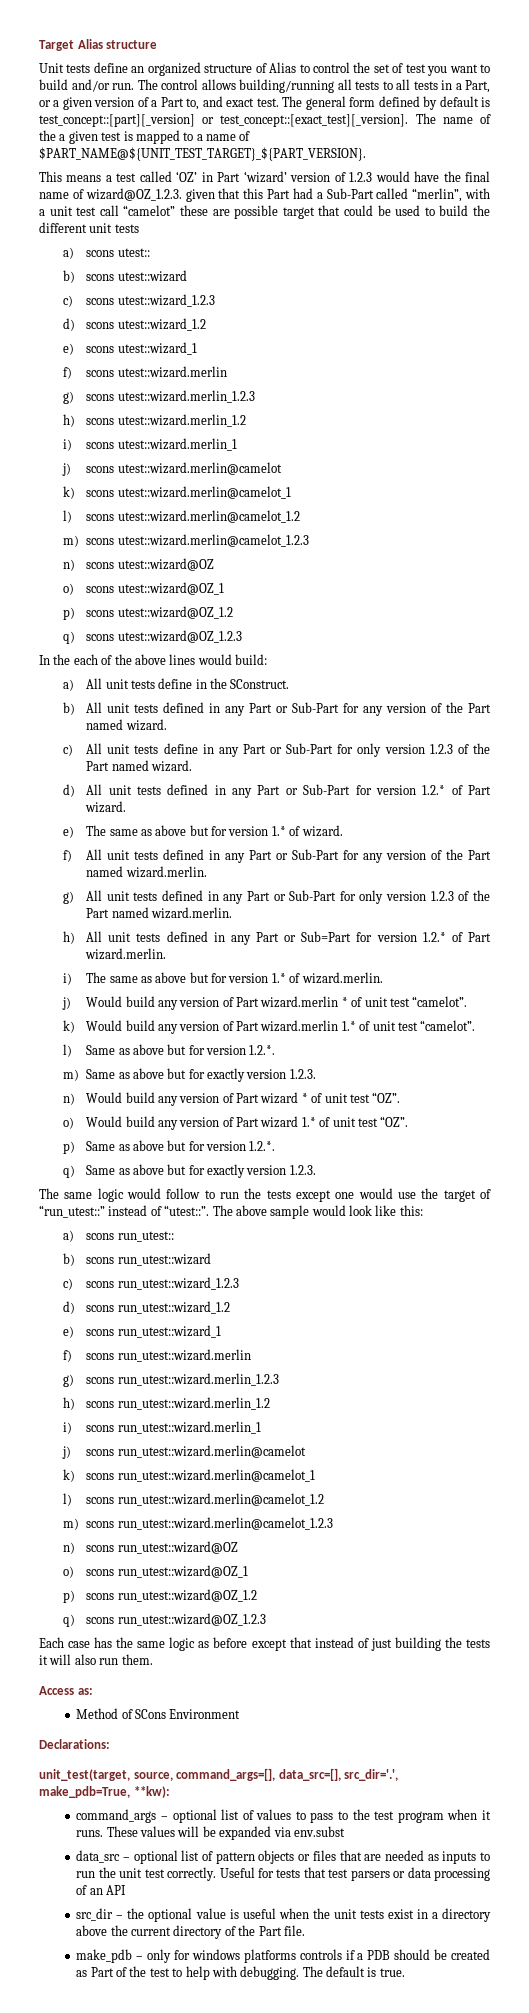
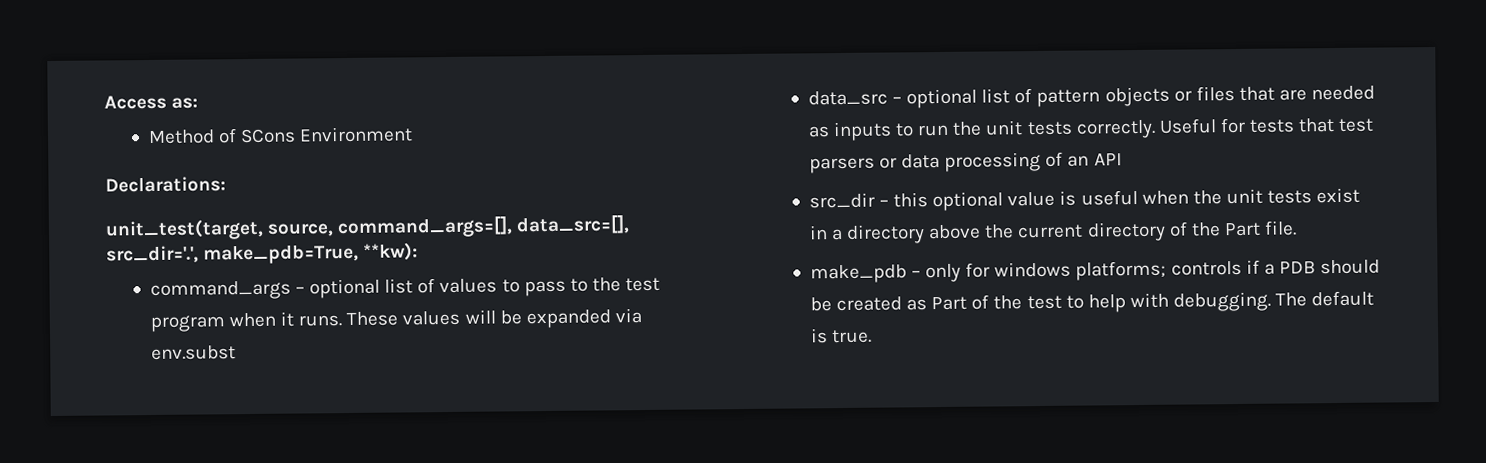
- Target Alias structure
- Unit tests define an organized structure of Alias to control the set of test you want to build and/or run. The control allows building/running all tests to all tests in a Part, or a given version of a Part to, and exact test. The general form defined by default is test_concept::[part][_version] or test_concept::[exact_test][_version]. The name of the a given test is mapped to a name of $PART_NAME@${UNIT_TEST_TARGET}_${PART_VERSION}.
- This means a test called ‘OZ’ in Part ‘wizard’ version of 1.2.3 would have the final name of wizard@OZ_1.2.3. given that this Part had a Sub-Part called “merlin”, with a unit test call “camelot” these are possible target that could be used to build the different unit tests
- a) scons utest::
- b) scons utest::wizard
- c) scons utest::wizard_1.2.3
- d) scons utest::wizard_1.2
- e) scons utest::wizard_1
- f) scons utest::wizard.merlin
- g) scons utest::wizard.merlin_1.2.3
- h) scons utest::wizard.merlin_1.2
- i) scons utest::wizard.merlin_1
- j) scons utest::wizard.merlin@camelot
- k) scons utest::wizard.merlin@camelot_1
- l) scons utest::wizard.merlin@camelot_1.2
- m) scons utest::wizard.merlin@camelot_1.2.3
- n) scons utest::wizard@OZ
- o) scons utest::wizard@OZ_1
- p) scons utest::wizard@OZ_1.2
- q) scons utest::wizard@OZ_1.2.3
- In the each of the above lines would build:
- a) All unit tests define in the SConstruct.
- b) All unit tests defined in any Part or Sub-Part for any version of the Part named wizard.
- c) All unit tests define in any Part or Sub-Part for only version 1.2.3 of the Part named wizard.
- d) All unit tests defined in any Part or Sub-Part for version 1.2.* of Part wizard.
- e) The same as above but for version 1.* of wizard.
- f) All unit tests defined in any Part or Sub-Part for any version of the Part named wizard.merlin.
- g) All unit tests defined in any Part or Sub-Part for only version 1.2.3 of the Part named wizard.merlin.
- h) All unit tests defined in any Part or Sub=Part for version 1.2.* of Part wizard.merlin.
- i) The same as above but for version 1.* of wizard.merlin.
- j) Would build any version of Part wizard.merlin * of unit test “camelot”.
- k) Would build any version of Part wizard.merlin 1.* of unit test “camelot”.
- l) Same as above but for version 1.2.*.
- m) Same as above but for exactly version 1.2.3.
- n) Would build any version of Part wizard * of unit test “OZ”.
- o) Would build any version of Part wizard 1.* of unit test “OZ”.
- p) Same as above but for version 1.2.*.
- q) Same as above but for exactly version 1.2.3.
- The same logic would follow to run the tests except one would use the target of “run_utest::” instead of “utest::”. The above sample would look like this:
- a) scons run_utest::
- b) scons run_utest::wizard
- c) scons run_utest::wizard_1.2.3
- d) scons run_utest::wizard_1.2
- e) scons run_utest::wizard_1
- f) scons run_utest::wizard.merlin
- g) scons run_utest::wizard.merlin_1.2.3
- h) scons run_utest::wizard.merlin_1.2
- i) scons run_utest::wizard.merlin_1
- j) scons run_utest::wizard.merlin@camelot
- k) scons run_utest::wizard.merlin@camelot_1
- l) scons run_utest::wizard.merlin@camelot_1.2
- m) scons run_utest::wizard.merlin@camelot_1.2.3
- n) scons run_utest::wizard@OZ
- o) scons run_utest::wizard@OZ_1
- p) scons run_utest::wizard@OZ_1.2
- q) scons run_utest::wizard@OZ_1.2.3
- Each case has the same logic as before except that instead of just building the tests it will also run them.
- data_src – optional list of pattern objects or files that are needed as inputs to run the unit test correctly.
+ data_src – optional list of pattern objects or files that are needed as inputs to run the unit tests correctly.
- src_dir – the optional value is useful when the unit tests exist in a directory above the current directory of the Part file.
+ src_dir – this optional value is useful when the unit tests exist in a directory above the current directory of the Part file.
- make_pdb – only for windows platforms controls if a PDB should be created as Part of the test to help with debugging.
+ make_pdb – only for windows platforms; controls if a PDB should be created as Part of the test to help with debugging.

